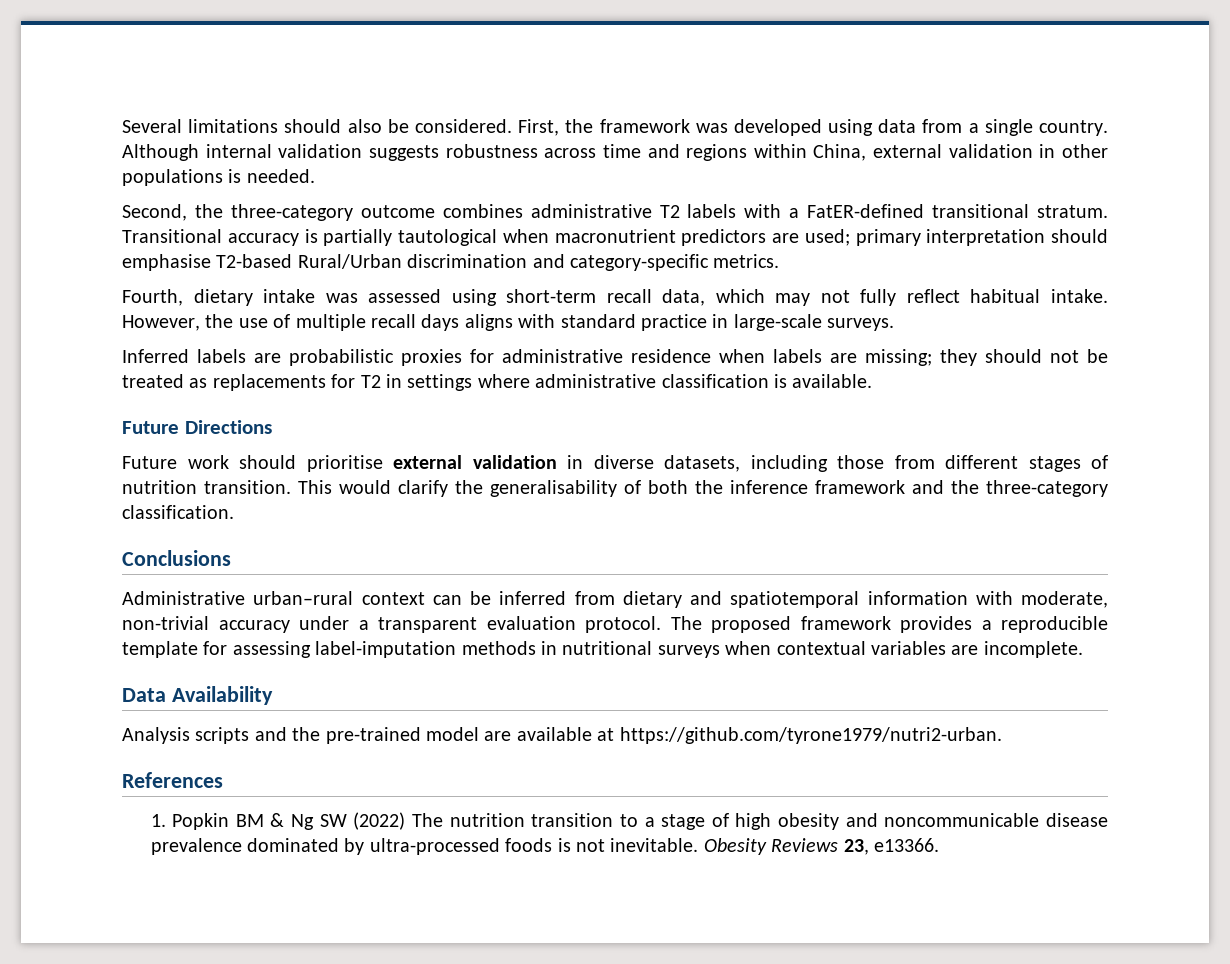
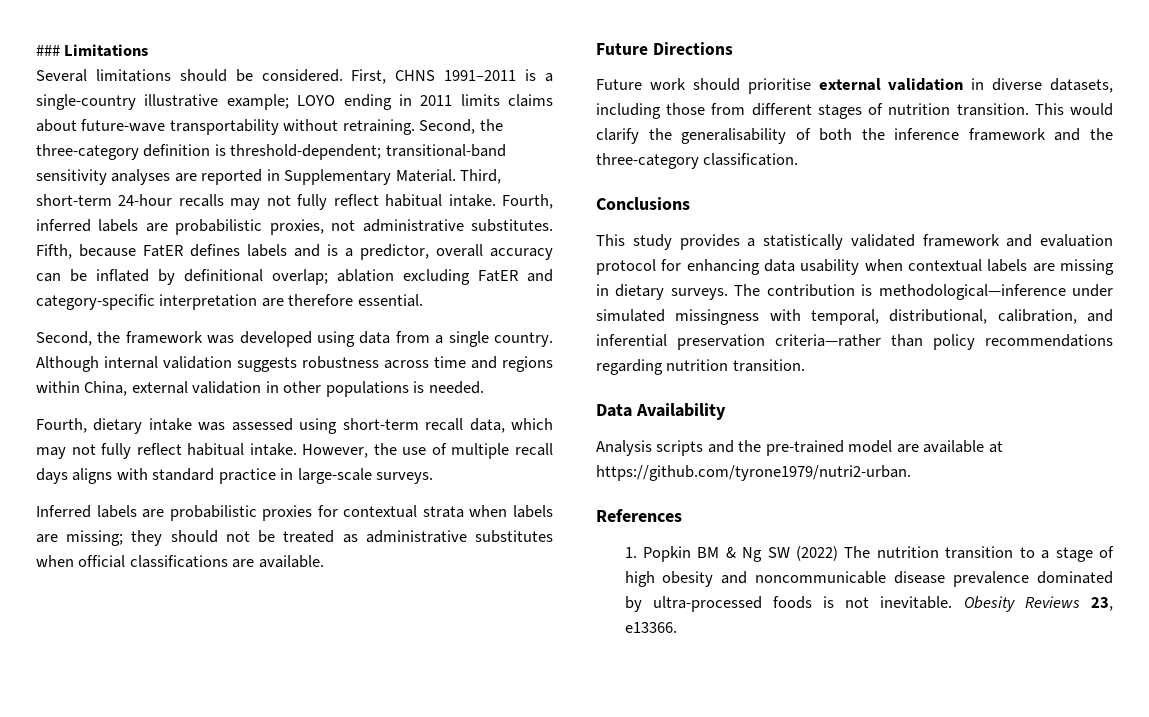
+ ### Limitations
- Several limitations should also be considered.
+ Several limitations should be considered.
- First, the framework was developed using data from a single country.
+ First, CHNS 1991–2011 is a single-country illustrative example; LOYO ending in 2011 limits claims about future-wave transportability without retraining. Second, the three-category definition is threshold-dependent; transitional-band sensitivity analyses are reported in Supplementary Material. Third, short-term 24-hour recalls may not fully reflect habitual intake. Fourth, inferred labels are probabilistic proxies, not administrative substitutes. Fifth, because FatER defines labels and is a predictor, overall accuracy can be inflated by definitional overlap; ablation excluding FatER and category-specific interpretation are therefore essential.
+ Second, the framework was developed using data from a single country.
- Second, the three-category outcome combines administrative T2 labels with a FatER-defined transitional stratum. Transitional accuracy is partially tautological when macronutrient predictors are used; primary interpretation should emphasise T2-based Rural/Urban discrimination and category-specific metrics.
- Inferred labels are probabilistic proxies for administrative residence when labels are missing; they should not be treated as replacements for T2 in settings where administrative classification is available.
+ Inferred labels are probabilistic proxies for contextual strata when labels are missing; they should not be treated as administrative substitutes when official classifications are available.
- Administrative urban–rural context can be inferred from dietary and spatiotemporal information with moderate, non-trivial accuracy under a transparent evaluation protocol. The proposed framework provides a reproducible template for assessing label-imputation methods in nutritional surveys when contextual variables are incomplete.
+ This study provides a statistically validated framework and evaluation protocol for enhancing data usability when contextual labels are missing in dietary surveys. The contribution is methodological—inference under simulated missingness with temporal, distributional, calibration, and inferential preservation criteria—rather than policy recommendations regarding nutrition transition.

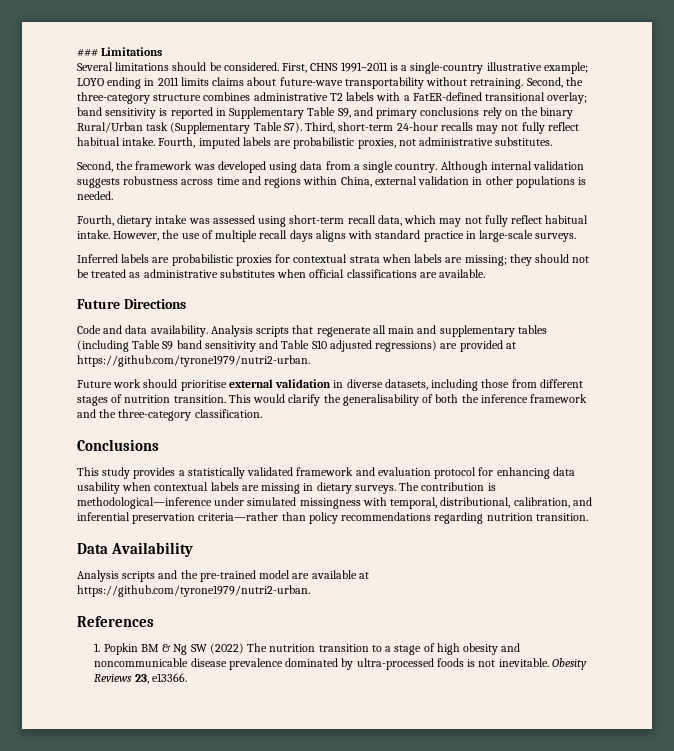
- Second, the three-category definition is threshold-dependent; transitional-band sensitivity analyses are reported in Supplementary Material. Third, short-term 24-hour recalls may not fully reflect habitual intake.
+ Second, the three-category structure combines administrative T2 labels with a FatER-defined transitional overlay; band sensitivity is reported in Supplementary Table S9, and primary conclusions rely on the binary Rural/Urban task (Supplementary Table S7). Third, short-term 24-hour recalls may not fully reflect habitual intake.
- Fourth, inferred labels are probabilistic proxies, not administrative substitutes. Fifth, because FatER defines labels and is a predictor, overall accuracy can be inflated by definitional overlap; ablation excluding FatER and category-specific interpretation are therefore essential.
+ Fourth, imputed labels are probabilistic proxies, not administrative substitutes.
+ Code and data availability. Analysis scripts that regenerate all main and supplementary tables (including Table S9 band sensitivity and Table S10 adjusted regressions) are provided at https://github.com/tyrone1979/nutri2-urban.

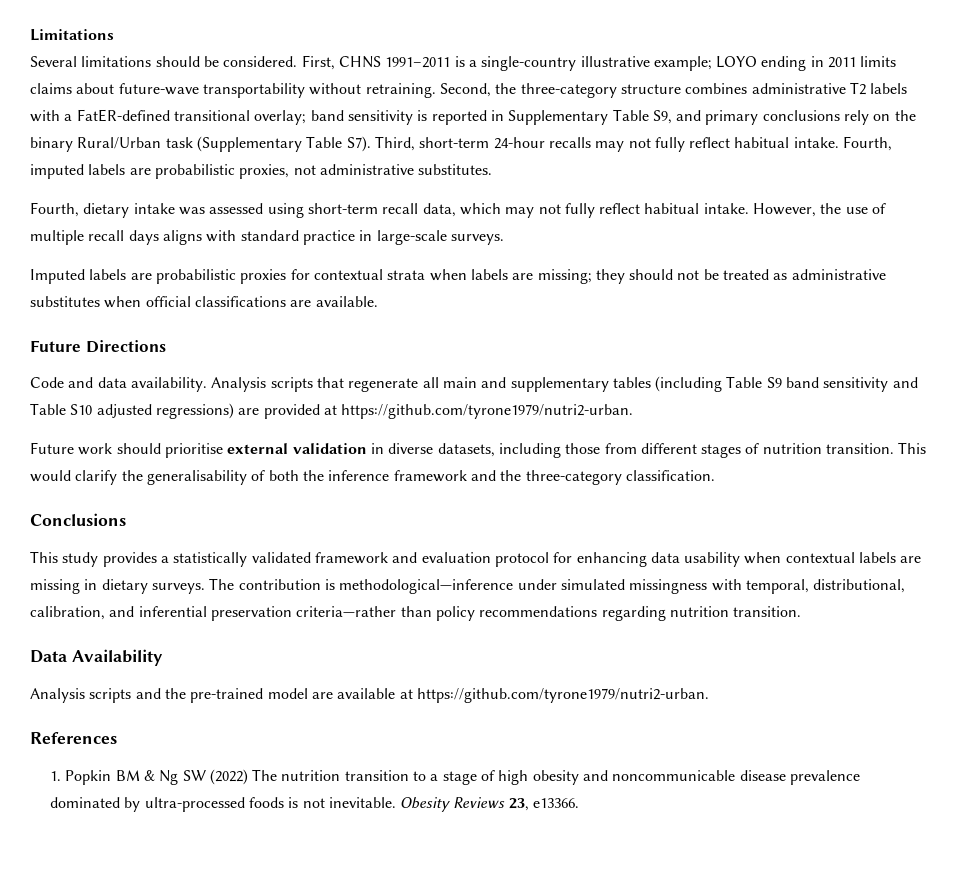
- ### Limitations
+ Limitations
- Second, the framework was developed using data from a single country. Although internal validation suggests robustness across time and regions within China, external validation in other populations is needed.
- Inferred labels are probabilistic proxies for contextual strata when labels are missing; they should not be treated as administrative substitutes when official classifications are available.
+ Imputed labels are probabilistic proxies for contextual strata when labels are missing; they should not be treated as administrative substitutes when official classifications are available.

